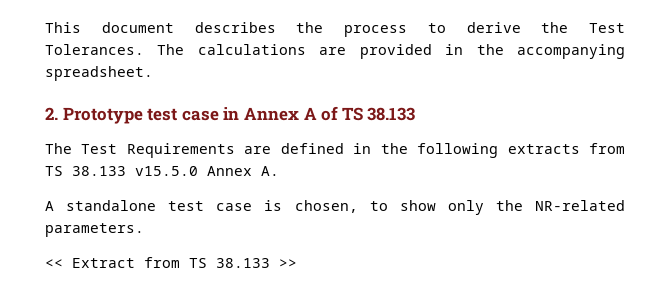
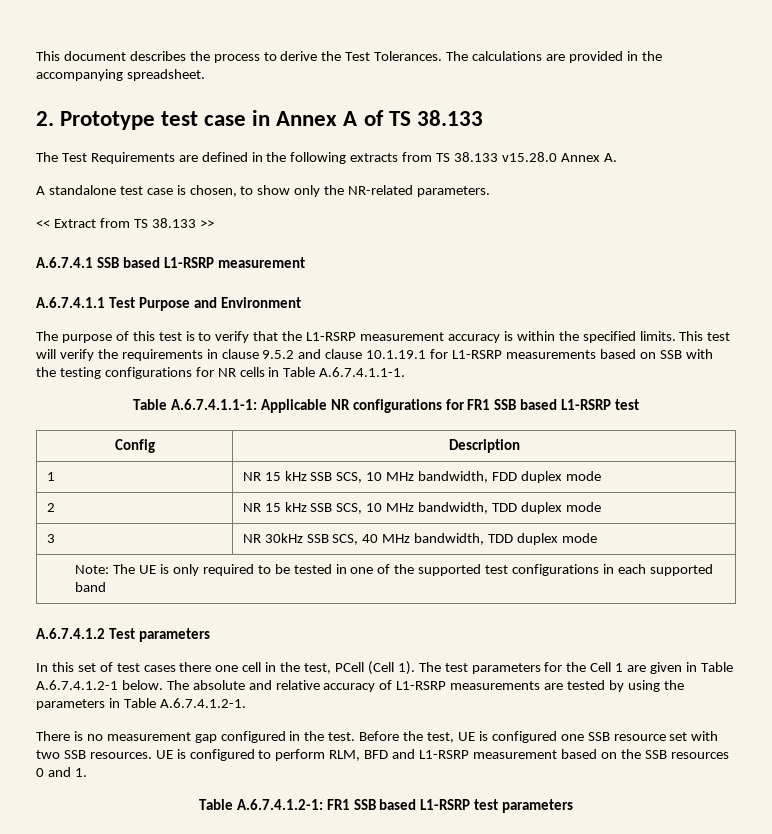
- The Test Requirements are defined in the following extracts from TS 38.133 v15.5.0 Annex A.
+ The Test Requirements are defined in the following extracts from TS 38.133 v15.28.0 Annex A.
+ A.6.7.4.1 SSB based L1-RSRP measurement
+ A.6.7.4.1.1 Test Purpose and Environment
+ The purpose of this test is to verify that the L1-RSRP measurement accuracy is within the specified limits. This test will verify the requirements in clause 9.5.2 and clause 10.1.19.1 for L1-RSRP measurements based on SSB with the testing configurations for NR cells in Table A.6.7.4.1.1-1.
+ Table A.6.7.4.1.1-1: Applicable NR configurations for FR1 SSB based L1-RSRP test
+ Config | Description
+ 1 | NR 15 kHz SSB SCS, 10 MHz bandwidth, FDD duplex mode
+ 2 | NR 15 kHz SSB SCS, 10 MHz bandwidth, TDD duplex mode
+ 3 | NR 30kHz SSB SCS, 40 MHz bandwidth, TDD duplex mode
+ Note: The UE is only required to be tested in one of the supported test configurations in each supported band
+ A.6.7.4.1.2 Test parameters
+ In this set of test cases there one cell in the test, PCell (Cell 1). The test parameters for the Cell 1 are given in Table A.6.7.4.1.2-1 below. The absolute and relative accuracy of L1-RSRP measurements are tested by using the parameters in Table A.6.7.4.1.2-1.
+ There is no measurement gap configured in the test. Before the test, UE is configured one SSB resource set with two SSB resources. UE is configured to perform RLM, BFD and L1-RSRP measurement based on the SSB resources 0 and 1.
+ Table A.6.7.4.1.2-1: FR1 SSB based L1-RSRP test parameters

